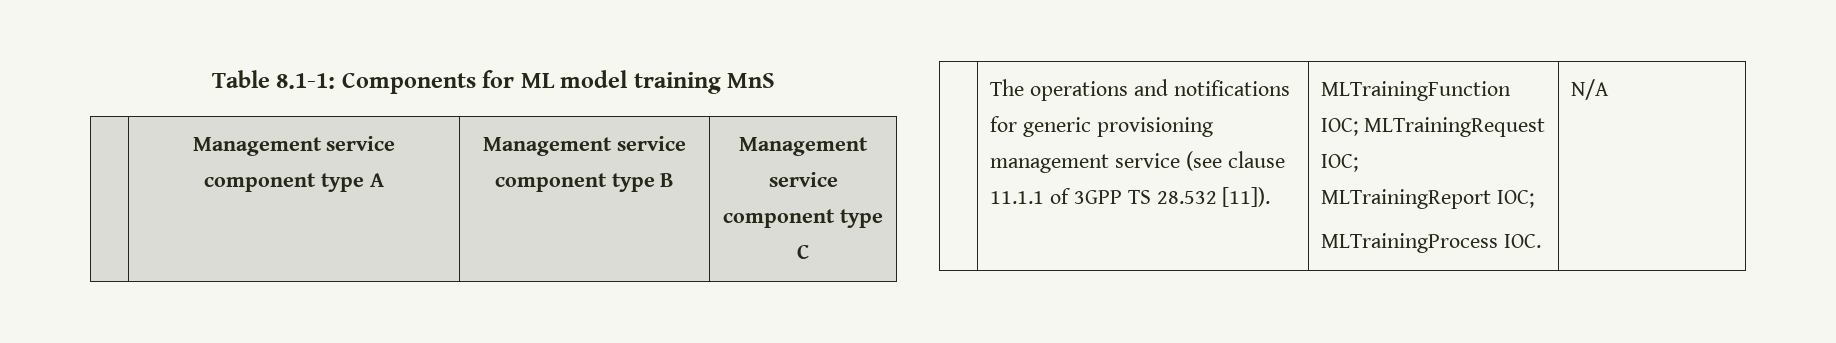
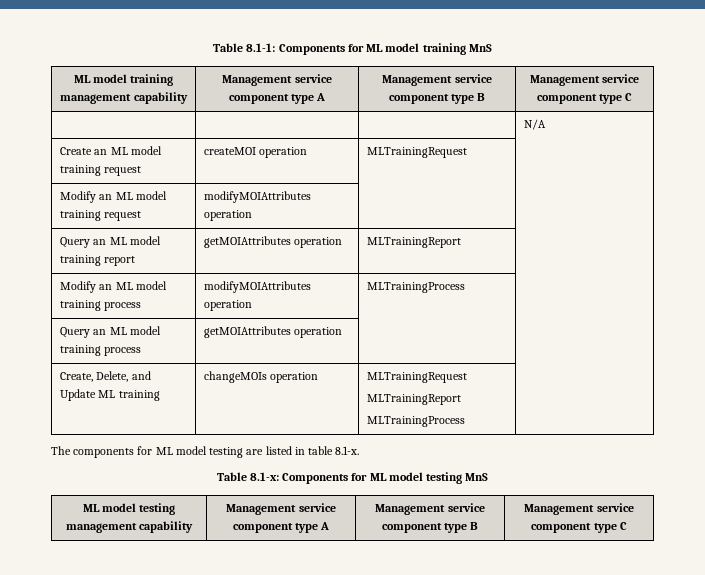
- | Management service component type A | Management service component type B | Management service component type C
+ ML model training management capability | Management service component type A | Management service component type B | Management service component type C
- | The operations and notifications for generic provisioning management service (see clause 11.1.1 of 3GPP TS 28.532 [11]). | MLTrainingFunction IOC; MLTrainingRequest IOC;
- MLTrainingReport IOC;
- MLTrainingProcess IOC. | N/A
+ | | | N/A
+ Create an ML model training request | createMOI operation | MLTrainingRequest |
+ Modify an ML model training request | modifyMOIAttributes operation | |
+ Query an ML model training report | getMOIAttributes operation | MLTrainingReport |
+ Modify an ML model training process | modifyMOIAttributes operation | MLTrainingProcess |
+ Query an ML model training process | getMOIAttributes operation | |
+ Create, Delete, and Update ML training | changeMOIs operation | MLTrainingRequest
+ MLTrainingReport
+ MLTrainingProcess |
+ The components for ML model testing are listed in table 8.1-x.
+ Table 8.1-x: Components for ML model testing MnS
+ ML model testing management capability | Management service component type A | Management service component type B | Management service component type C

